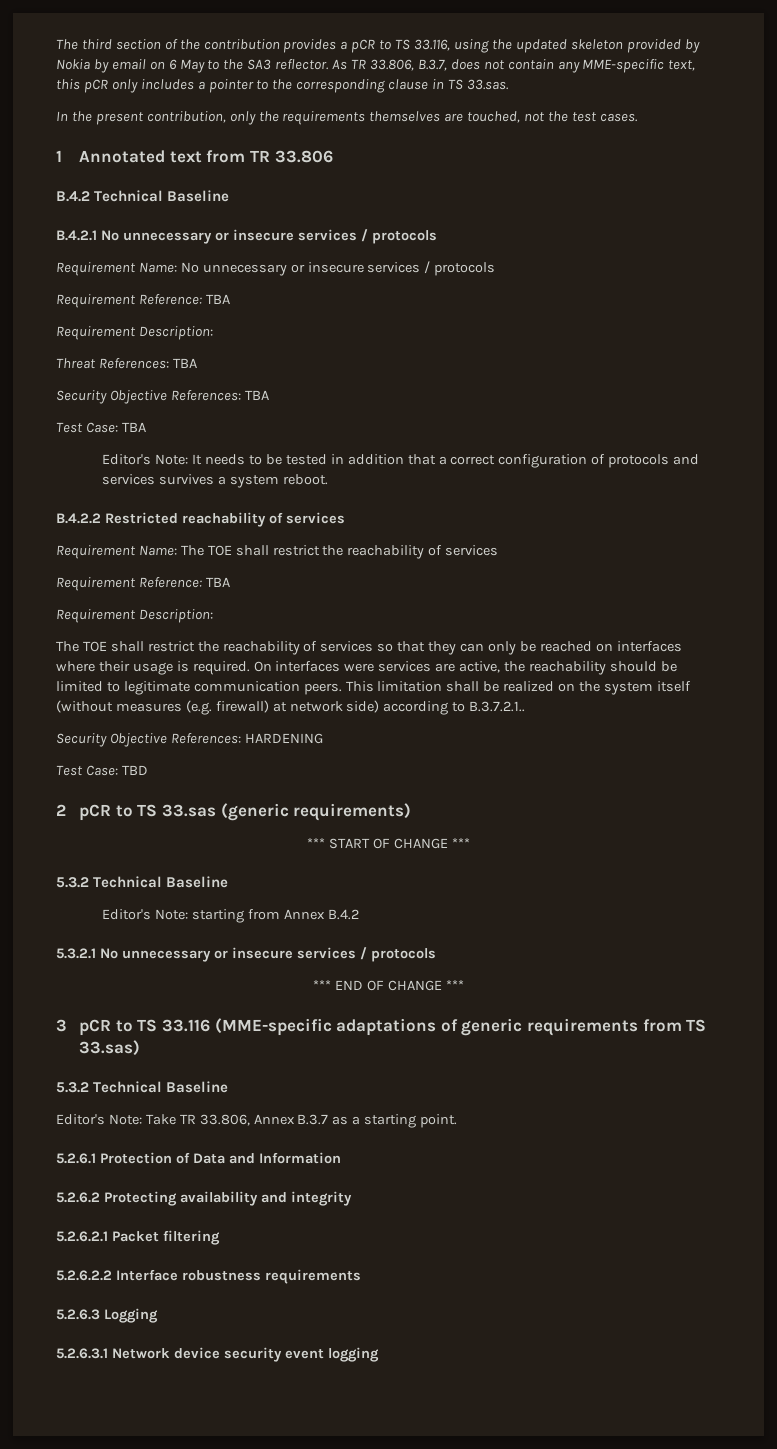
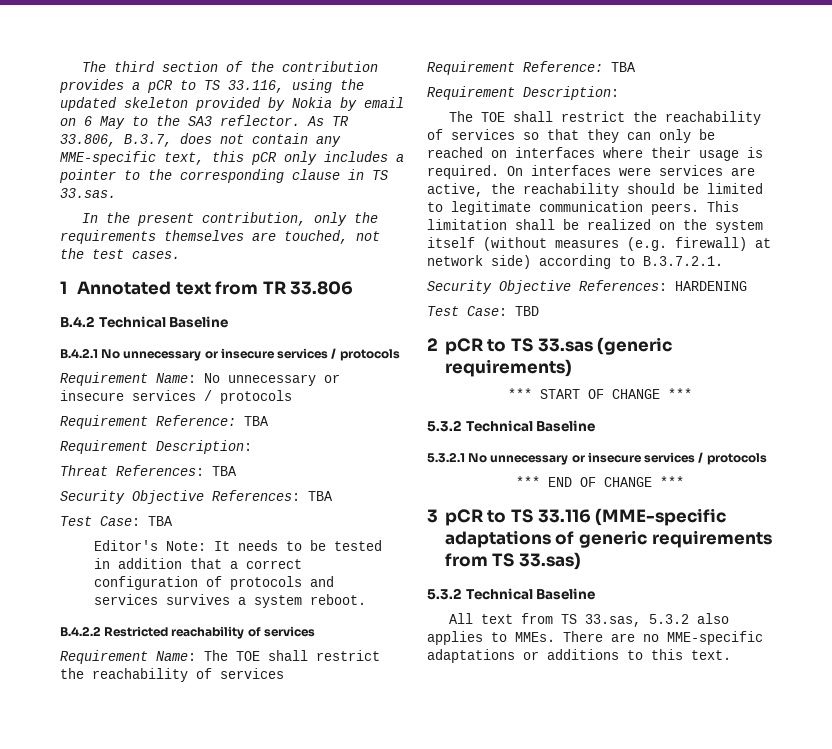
- This limitation shall be realized on the system itself (without measures (e.g. firewall) at network side) according to B.3.7.2.1..
+ This limitation shall be realized on the system itself (without measures (e.g. firewall) at network side) according to B.3.7.2.1.
- Editor's Note: starting from Annex B.4.2
- Editor's Note: Take TR 33.806, Annex B.3.7 as a starting point.
- 5.2.6.1 Protection of Data and Information
- 5.2.6.2 Protecting availability and integrity
- 5.2.6.2.1 Packet filtering
- 5.2.6.2.2 Interface robustness requirements
- 5.2.6.3 Logging
- 5.2.6.3.1 Network device security event logging
+ All text from TS 33.sas, 5.3.2 also applies to MMEs. There are no MME-specific adaptations or additions to this text.

